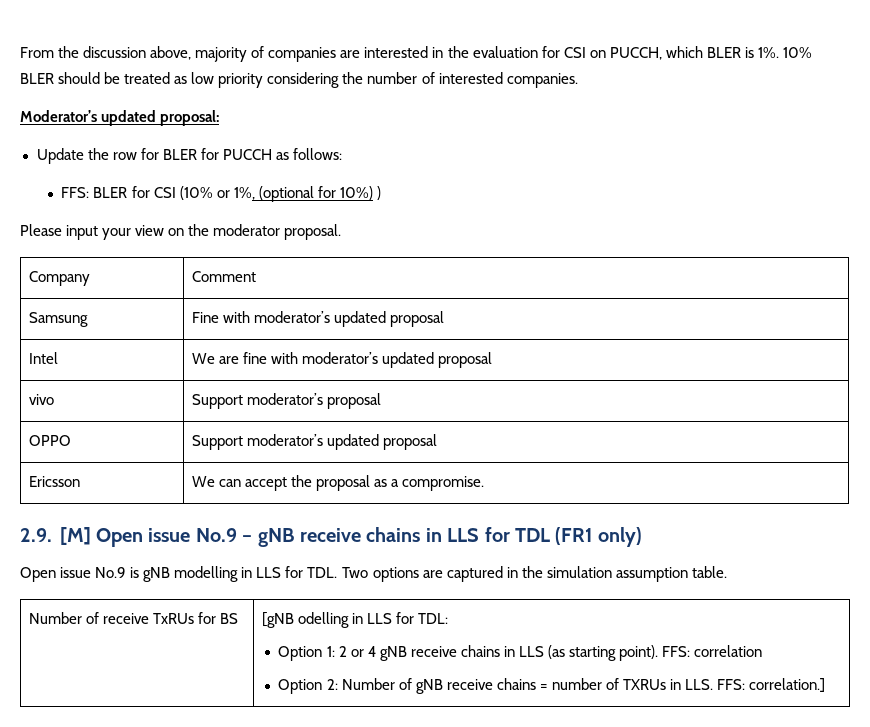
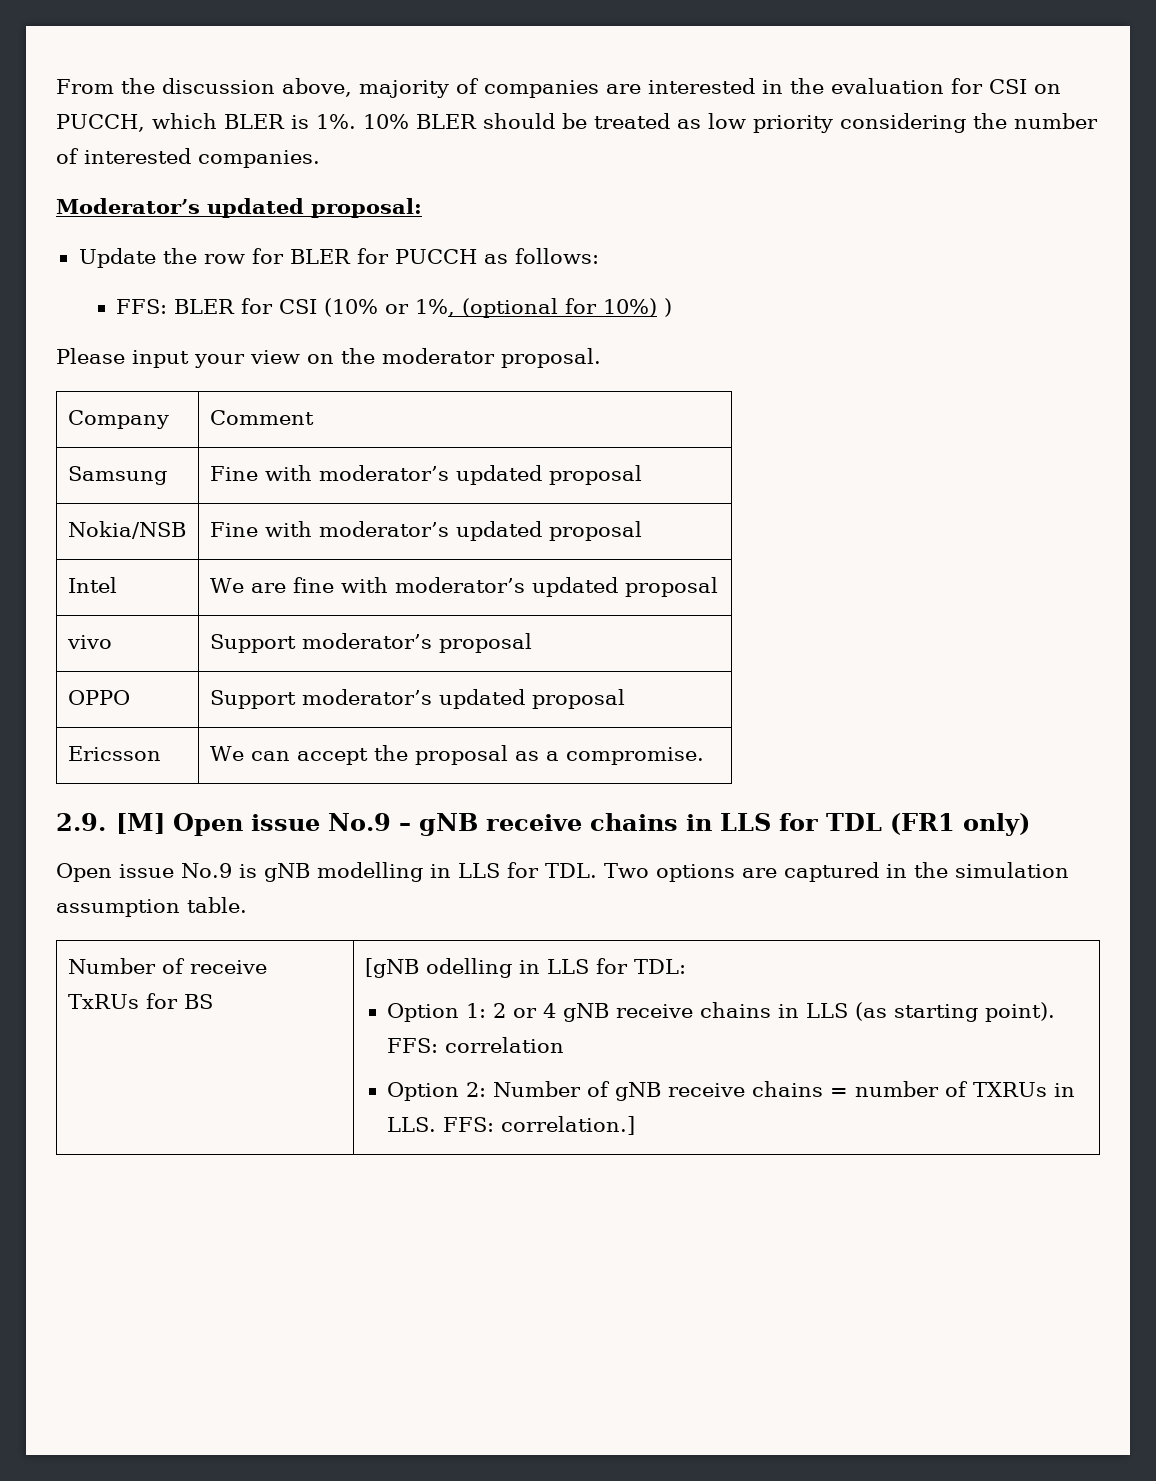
+ Nokia/NSB | Fine with moderator’s updated proposal

